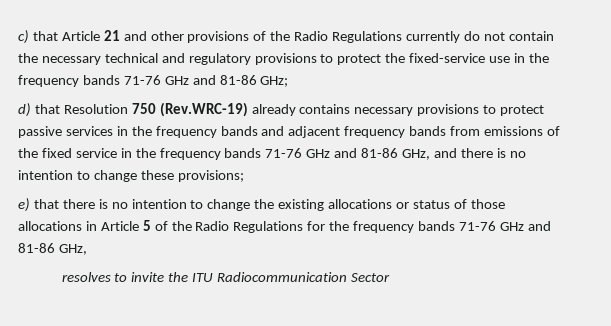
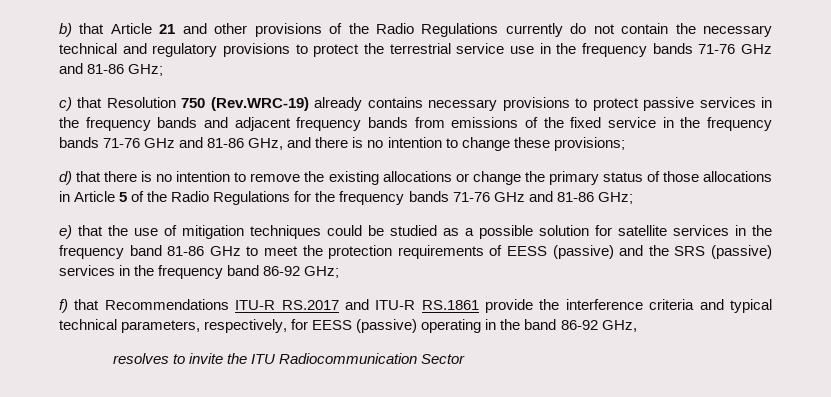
- c) that Article 21 and other provisions of the Radio Regulations currently do not contain the necessary technical and regulatory provisions to protect the fixed-service use in the frequency bands 71-76 GHz and 81-86 GHz;
+ b) that Article 21 and other provisions of the Radio Regulations currently do not contain the necessary technical and regulatory provisions to protect the terrestrial service use in the frequency bands 71-76 GHz and 81-86 GHz;
- d) that Resolution 750 (Rev.WRC-19) already contains necessary provisions to protect passive services in the frequency bands and adjacent frequency bands from emissions of the fixed service in the frequency bands 71-76 GHz and 81-86 GHz, and there is no intention to change these provisions;
+ c) that Resolution 750 (Rev.WRC-19) already contains necessary provisions to protect passive services in the frequency bands and adjacent frequency bands from emissions of the fixed service in the frequency bands 71-76 GHz and 81-86 GHz, and there is no intention to change these provisions;
- e) that there is no intention to change the existing allocations or status of those allocations in Article 5 of the Radio Regulations for the frequency bands 71-76 GHz and 81-86 GHz,
+ d) that there is no intention to remove the existing allocations or change the primary status of those allocations in Article 5 of the Radio Regulations for the frequency bands 71-76 GHz and 81-86 GHz;
+ e) that the use of mitigation techniques could be studied as a possible solution for satellite services in the frequency band 81-86 GHz to meet the protection requirements of EESS (passive) and the SRS (passive) services in the frequency band 86-92 GHz;
+ f) that Recommendations ITU-R RS.2017 and ITU-R RS.1861 provide the interference criteria and typical technical parameters, respectively, for EESS (passive) operating in the band 86-92 GHz,

